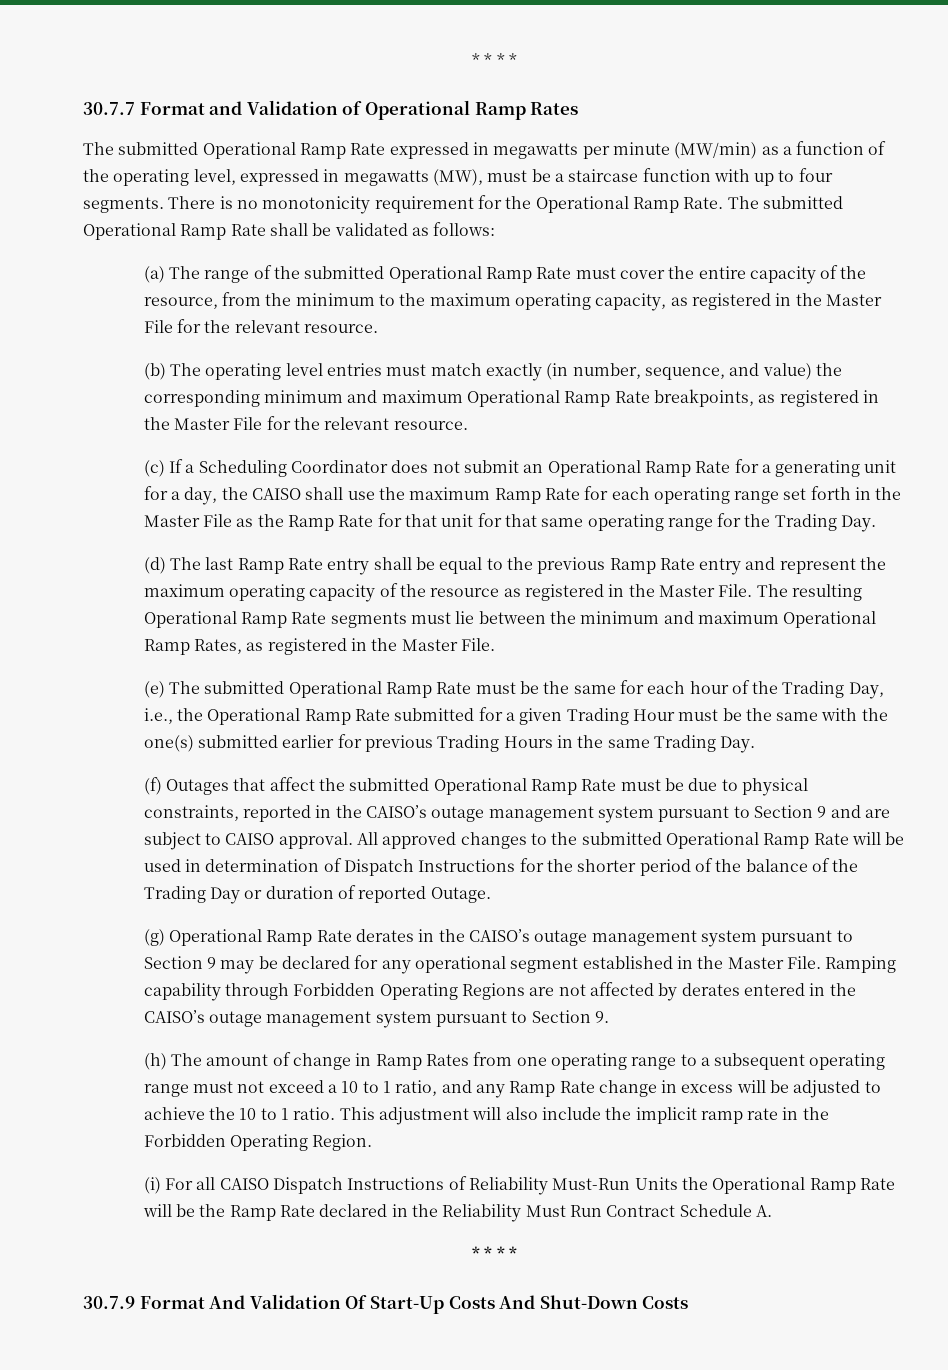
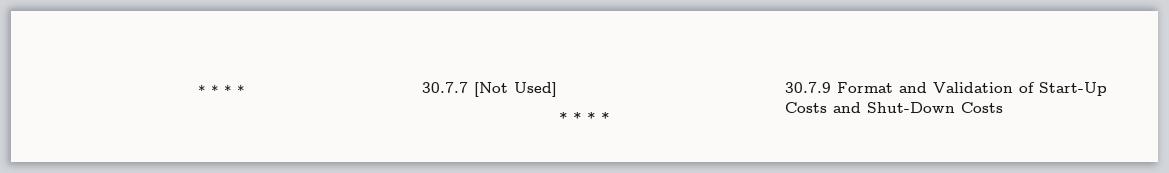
- 30.7.7 Format and Validation of Operational Ramp Rates
- The submitted Operational Ramp Rate expressed in megawatts per minute (MW/min) as a function of the operating level, expressed in megawatts (MW), must be a staircase function with up to four segments. There is no monotonicity requirement for the Operational Ramp Rate. The submitted Operational Ramp Rate shall be validated as follows:
- (a) The range of the submitted Operational Ramp Rate must cover the entire capacity of the resource, from the minimum to the maximum operating capacity, as registered in the Master File for the relevant resource.
- (b) The operating level entries must match exactly (in number, sequence, and value) the corresponding minimum and maximum Operational Ramp Rate breakpoints, as registered in the Master File for the relevant resource.
- (c) If a Scheduling Coordinator does not submit an Operational Ramp Rate for a generating unit for a day, the CAISO shall use the maximum Ramp Rate for each operating range set forth in the Master File as the Ramp Rate for that unit for that same operating range for the Trading Day.
- (d) The last Ramp Rate entry shall be equal to the previous Ramp Rate entry and represent the maximum operating capacity of the resource as registered in the Master File. The resulting Operational Ramp Rate segments must lie between the minimum and maximum Operational Ramp Rates, as registered in the Master File.
- (e) The submitted Operational Ramp Rate must be the same for each hour of the Trading Day, i.e., the Operational Ramp Rate submitted for a given Trading Hour must be the same with the one(s) submitted earlier for previous Trading Hours in the same Trading Day.
- (f) Outages that affect the submitted Operational Ramp Rate must be due to physical constraints, reported in the CAISO’s outage management system pursuant to Section 9 and are subject to CAISO approval. All approved changes to the submitted Operational Ramp Rate will be used in determination of Dispatch Instructions for the shorter period of the balance of the Trading Day or duration of reported Outage.
- (g) Operational Ramp Rate derates in the CAISO’s outage management system pursuant to Section 9 may be declared for any operational segment established in the Master File. Ramping capability through Forbidden Operating Regions are not affected by derates entered in the CAISO’s outage management system pursuant to Section 9.
- (h) The amount of change in Ramp Rates from one operating range to a subsequent operating range must not exceed a 10 to 1 ratio, and any Ramp Rate change in excess will be adjusted to achieve the 10 to 1 ratio. This adjustment will also include the implicit ramp rate in the Forbidden Operating Region.
- (i) For all CAISO Dispatch Instructions of Reliability Must-Run Units the Operational Ramp Rate will be the Ramp Rate declared in the Reliability Must Run Contract Schedule A.
+ 30.7.7 [Not Used]
- 30.7.9 Format And Validation Of Start-Up Costs And Shut-Down Costs
+ 30.7.9 Format and Validation of Start-Up Costs and Shut-Down Costs

